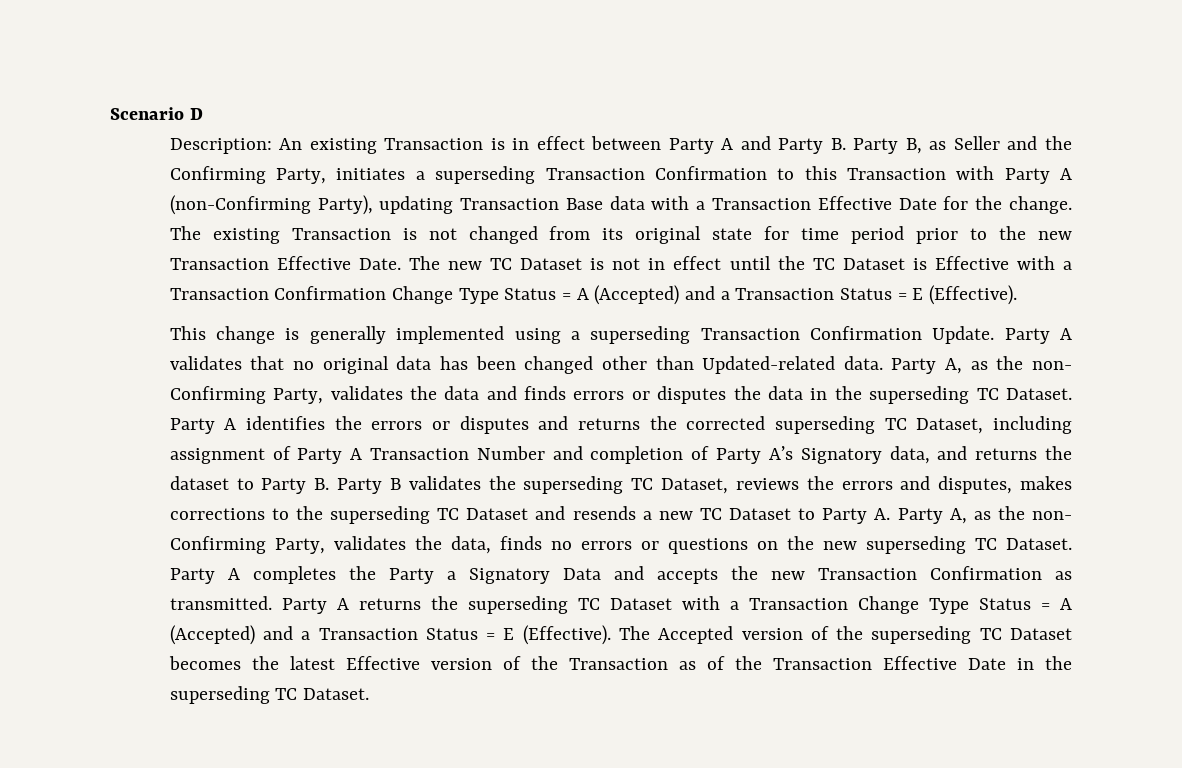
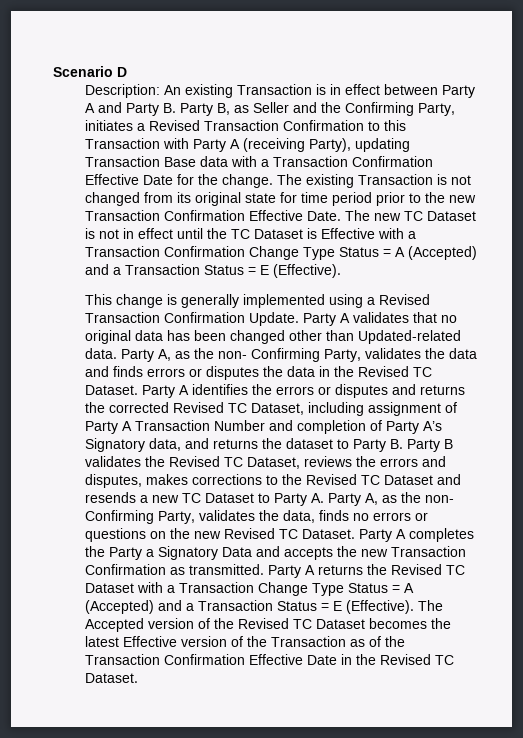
- Description: An existing Transaction is in effect between Party A and Party B. Party B, as Seller and the Confirming Party, initiates a superseding Transaction Confirmation to this Transaction with Party A (non-Confirming Party), updating Transaction Base data with a Transaction Effective Date for the change.
+ Description: An existing Transaction is in effect between Party A and Party B. Party B, as Seller and the Confirming Party, initiates a Revised Transaction Confirmation to this Transaction with Party A (receiving Party), updating Transaction Base data with a Transaction Confirmation Effective Date for the change.
- The existing Transaction is not changed from its original state for time period prior to the new Transaction Effective Date.
+ The existing Transaction is not changed from its original state for time period prior to the new Transaction Confirmation Effective Date.
- This change is generally implemented using a superseding Transaction Confirmation Update.
+ This change is generally implemented using a Revised Transaction Confirmation Update.
- Party A, as the non- Confirming Party, validates the data and finds errors or disputes the data in the superseding TC Dataset.
+ Party A, as the non- Confirming Party, validates the data and finds errors or disputes the data in the Revised TC Dataset.
- Party A identifies the errors or disputes and returns the corrected superseding TC Dataset, including assignment of Party A Transaction Number and completion of Party A’s Signatory data, and returns the dataset to Party B. Party B validates the superseding TC Dataset, reviews the errors and disputes, makes corrections to the superseding TC Dataset and resends a new TC Dataset to Party A. Party A, as the non- Confirming Party, validates the data, finds no errors or questions on the new superseding TC Dataset.
+ Party A identifies the errors or disputes and returns the corrected Revised TC Dataset, including assignment of Party A Transaction Number and completion of Party A’s Signatory data, and returns the dataset to Party B. Party B validates the Revised TC Dataset, reviews the errors and disputes, makes corrections to the Revised TC Dataset and resends a new TC Dataset to Party A. Party A, as the non- Confirming Party, validates the data, finds no errors or questions on the new Revised TC Dataset.
- Party A returns the superseding TC Dataset with a Transaction Change Type Status = A (Accepted) and a Transaction Status = E (Effective).
+ Party A returns the Revised TC Dataset with a Transaction Change Type Status = A (Accepted) and a Transaction Status = E (Effective).
- The Accepted version of the superseding TC Dataset becomes the latest Effective version of the Transaction as of the Transaction Effective Date in the superseding TC Dataset.
+ The Accepted version of the Revised TC Dataset becomes the latest Effective version of the Transaction as of the Transaction Confirmation Effective Date in the Revised TC Dataset.

